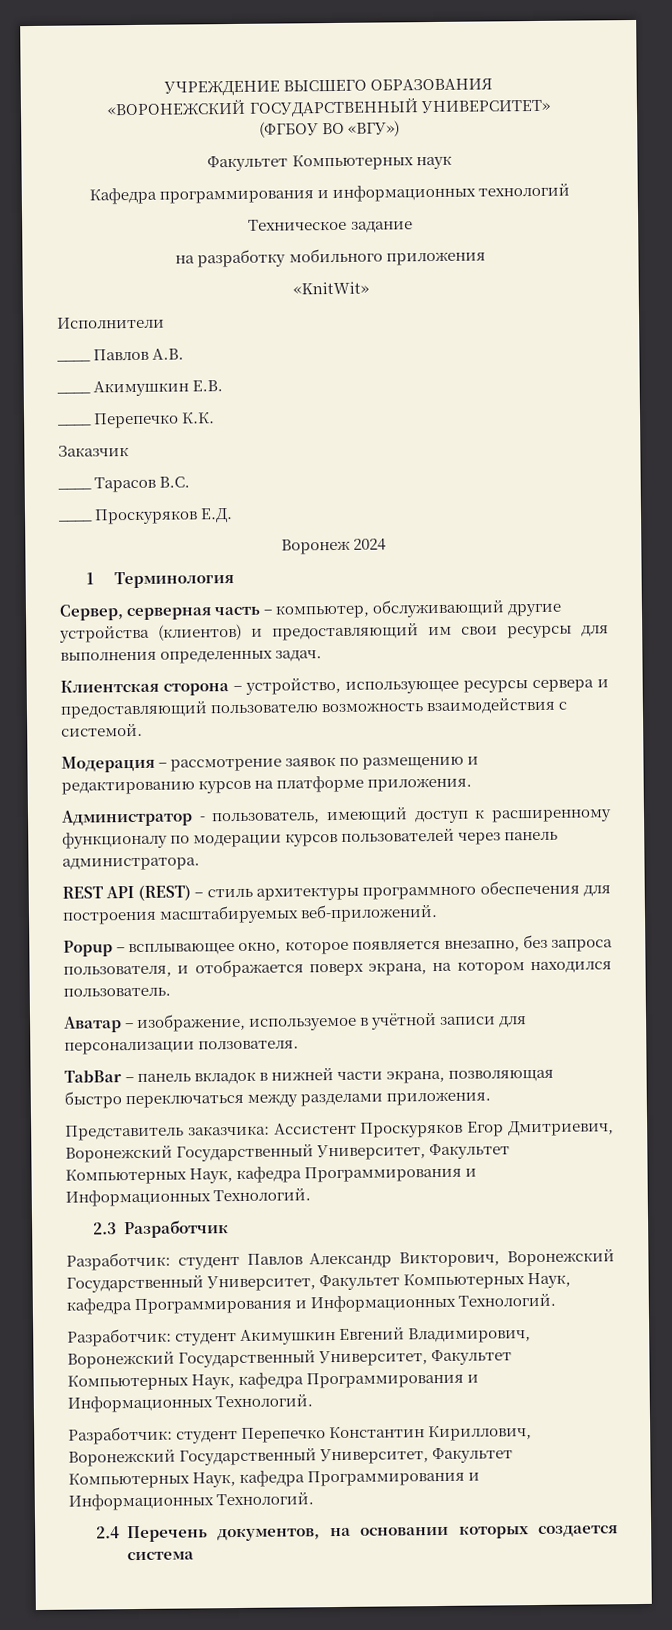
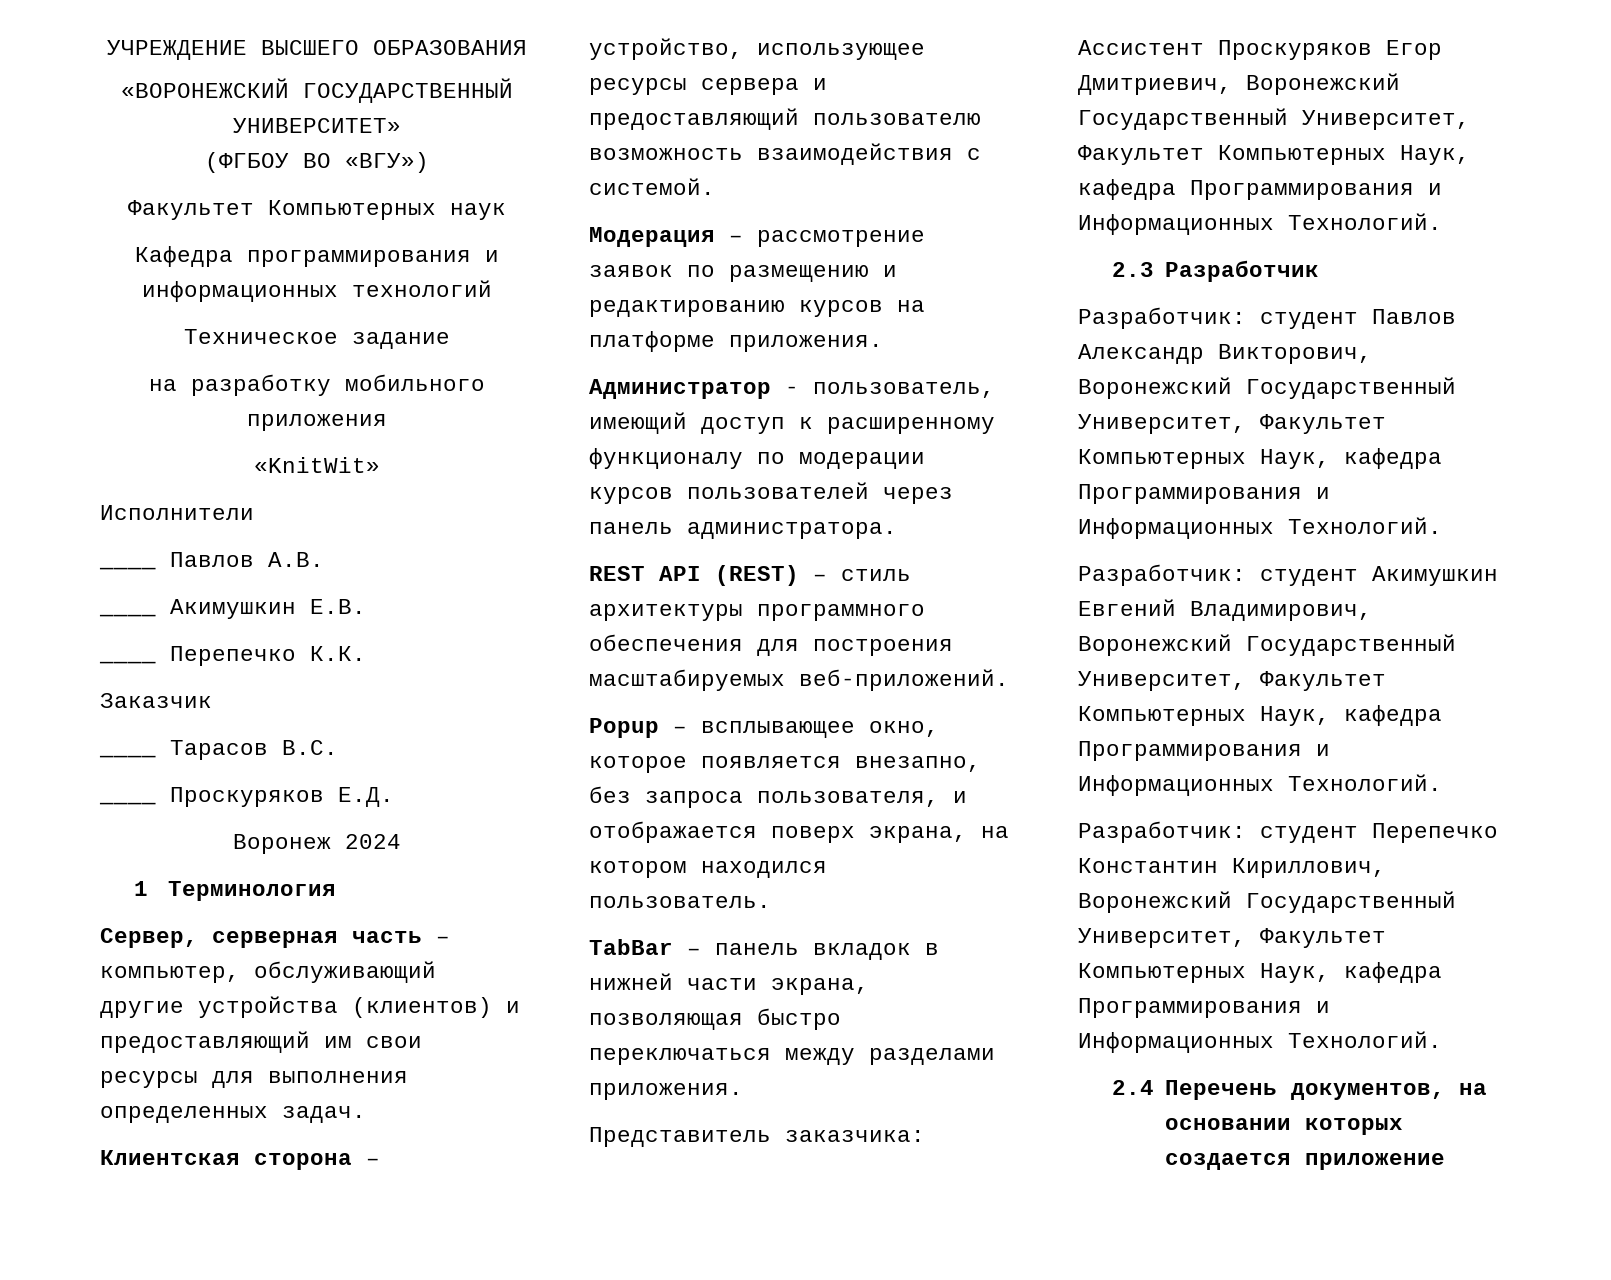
- Аватар – изображение, используемое в учётной записи для персонализации ползователя.
- 2.4 Перечень документов, на основании которых создается система
+ 2.4 Перечень документов, на основании которых создается приложение

